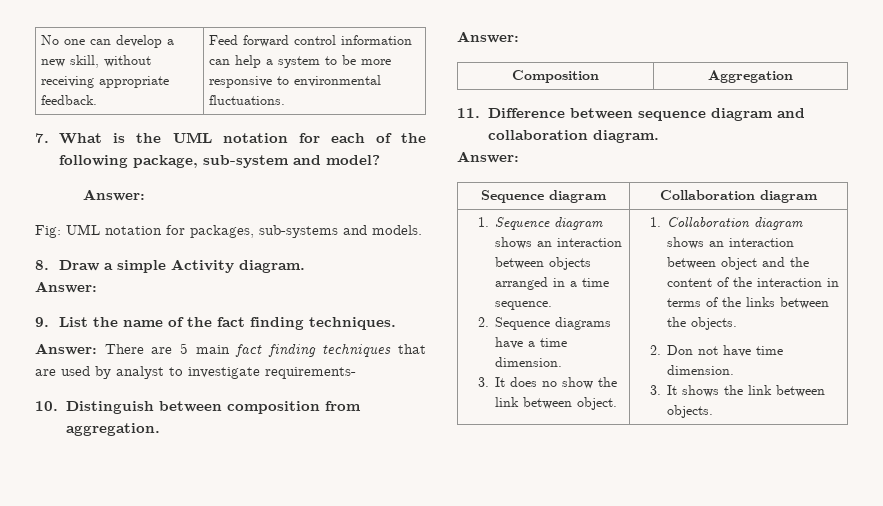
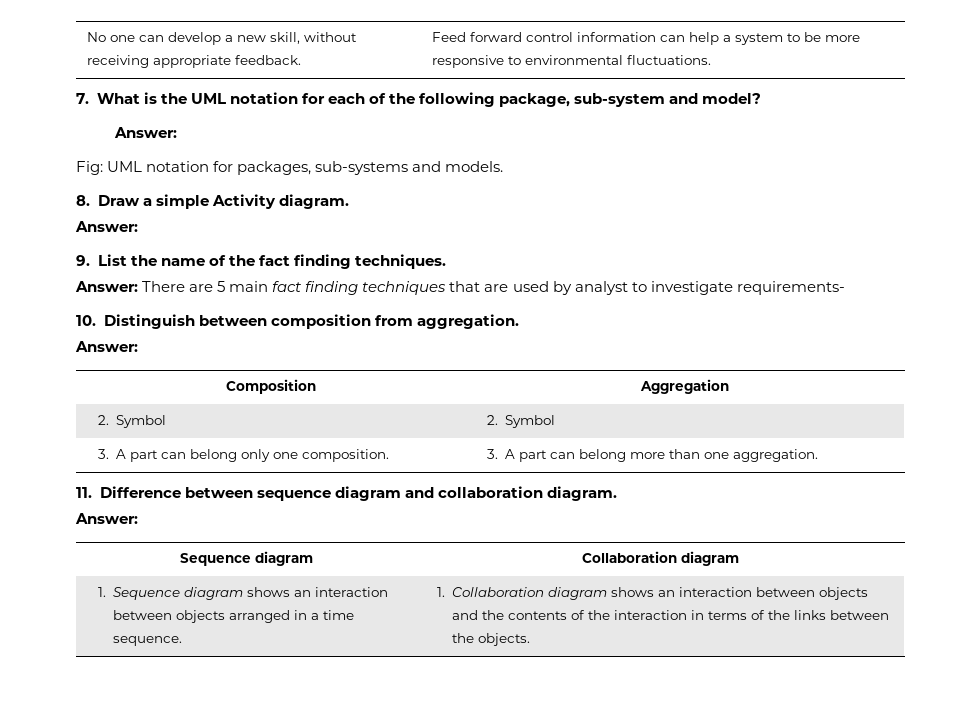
+ 2. Symbol | 2. Symbol
+ 3. A part can belong only one composition. | 3. A part can belong more than one aggregation.
- 2. Sequence diagrams have a time dimension.
- 3. It does no show the link between object.
- 1. Collaboration diagram shows an interaction between object and the content of the interaction in terms of the links between the objects.
+ 1. Collaboration diagram shows an interaction between objects and the contents of the interaction in terms of the links between the objects.
- 2. Don not have time dimension.
- 3. It shows the link between objects.

